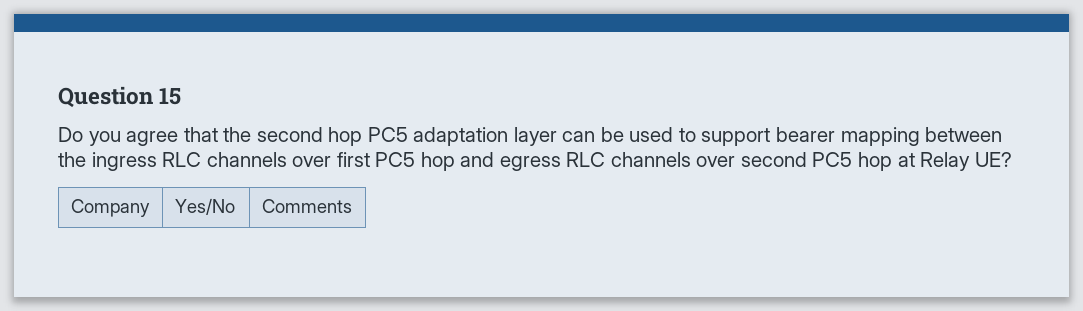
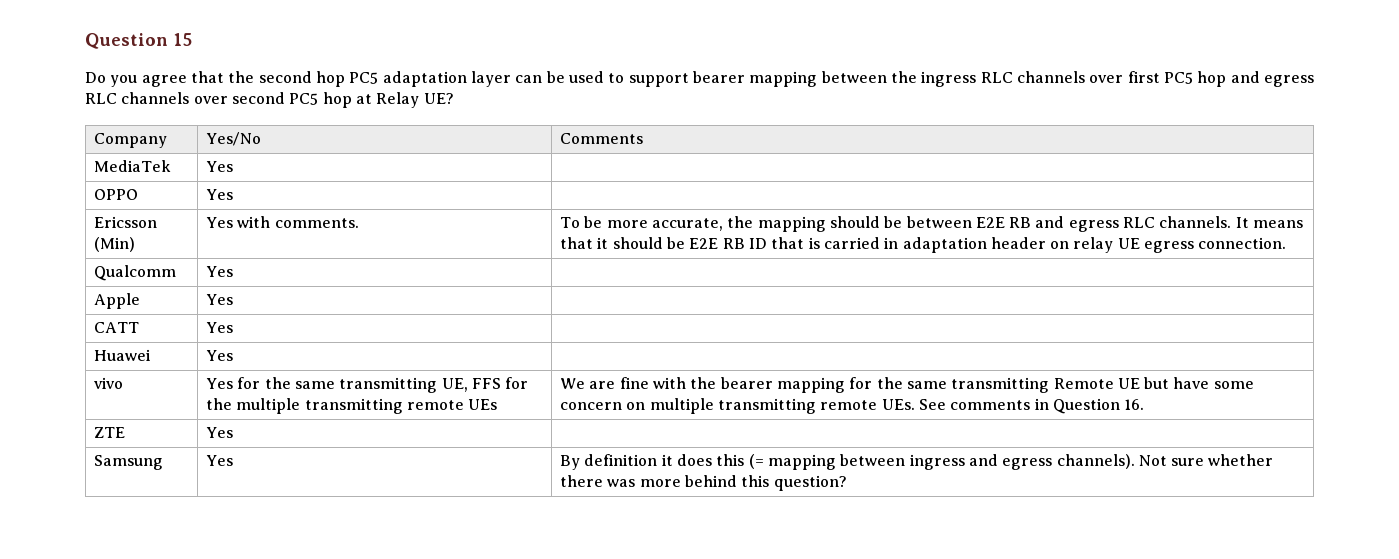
+ MediaTek | Yes |
+ OPPO | Yes |
+ Ericsson (Min) | Yes with comments. | To be more accurate, the mapping should be between E2E RB and egress RLC channels. It means that it should be E2E RB ID that is carried in adaptation header on relay UE egress connection.
+ Qualcomm | Yes |
+ Apple | Yes |
+ CATT | Yes |
+ Huawei | Yes |
+ vivo | Yes for the same transmitting UE, FFS for the multiple transmitting remote UEs | We are fine with the bearer mapping for the same transmitting Remote UE but have some concern on multiple transmitting remote UEs. See comments in Question 16.
+ ZTE | Yes |
+ Samsung | Yes | By definition it does this (= mapping between ingress and egress channels). Not sure whether there was more behind this question?

